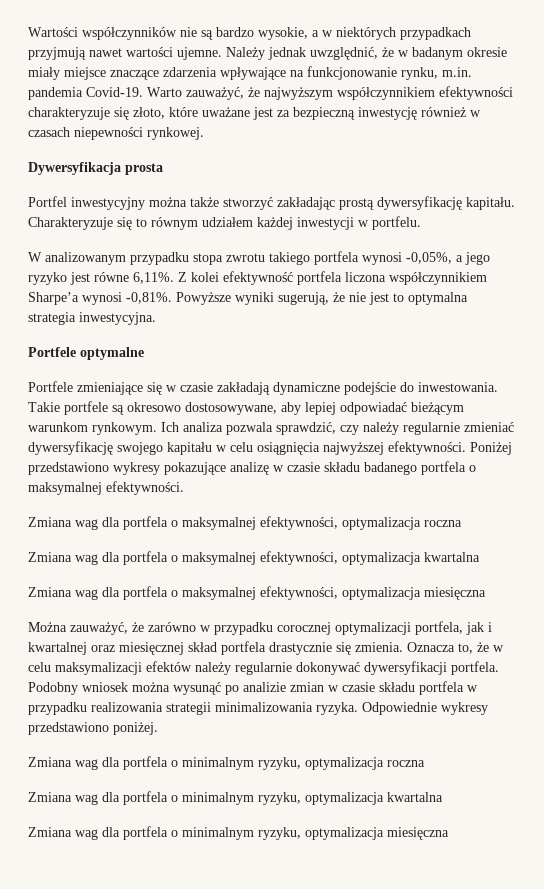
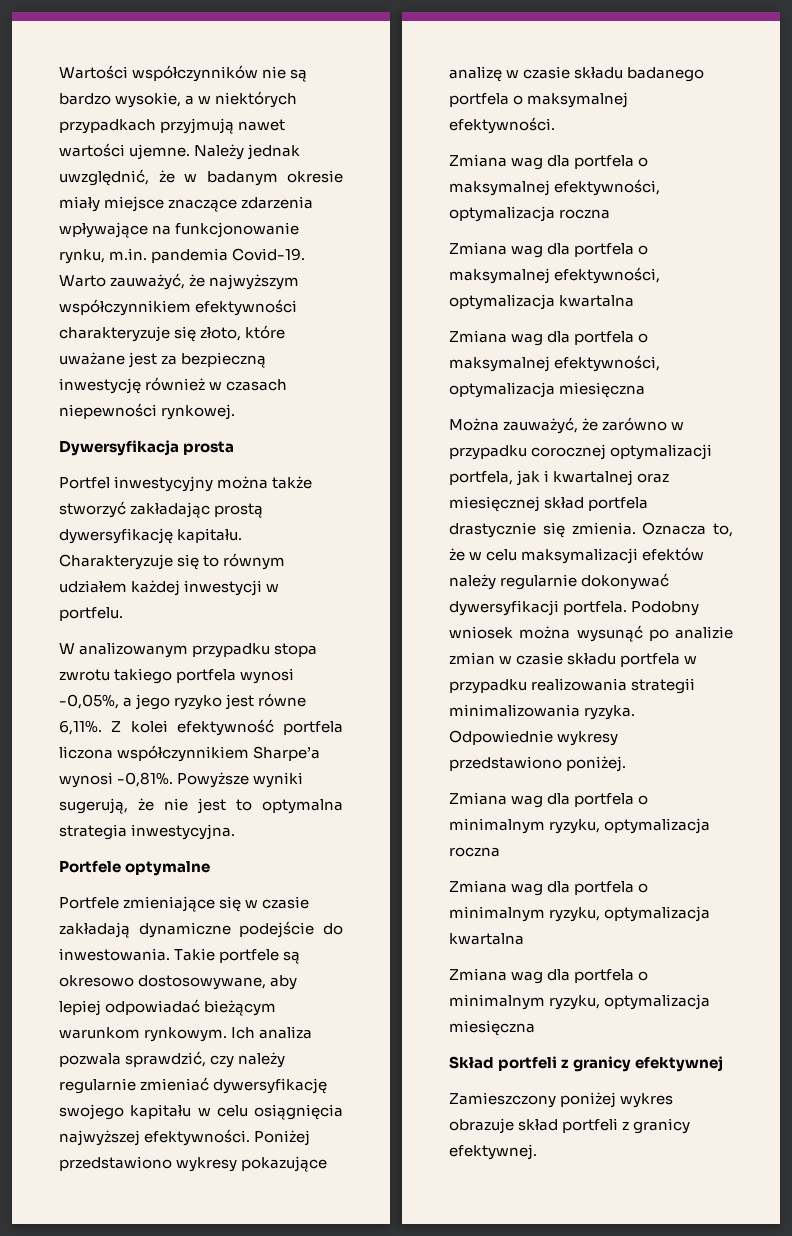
+ Skład portfeli z granicy efektywnej
+ Zamieszczony poniżej wykres obrazuje skład portfeli z granicy efektywnej.

